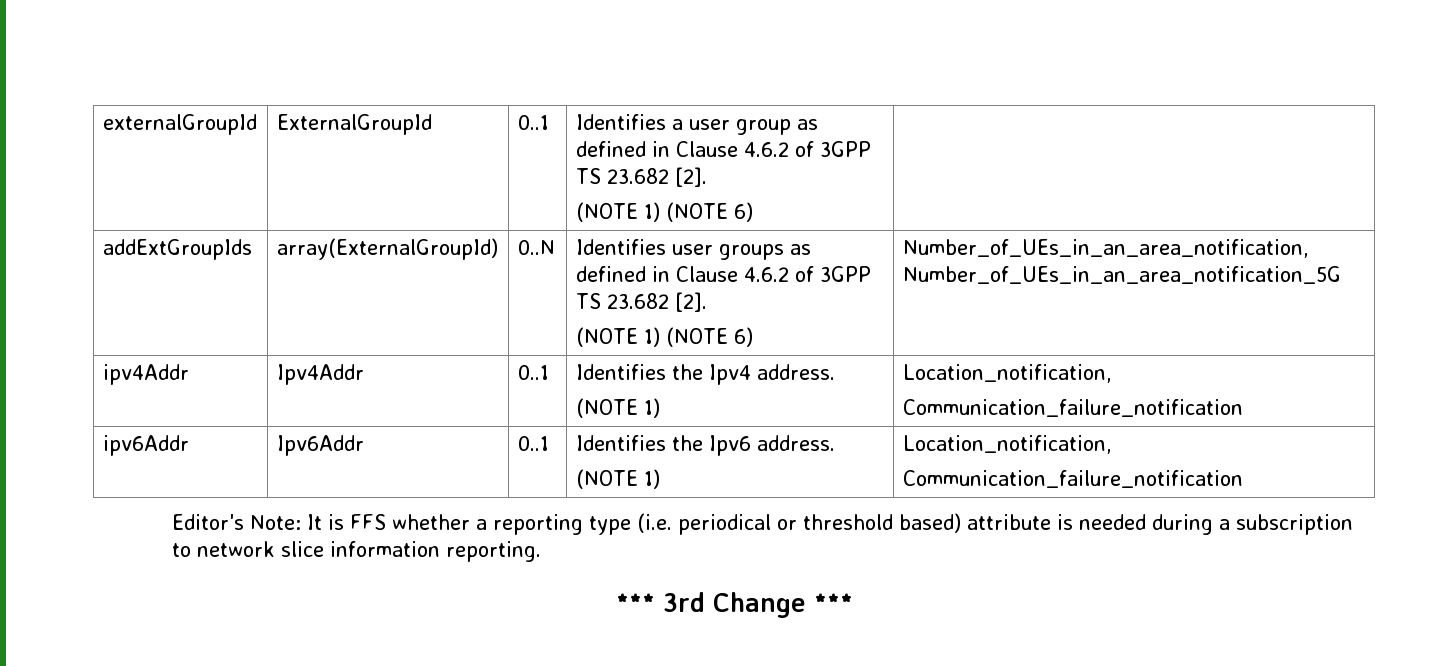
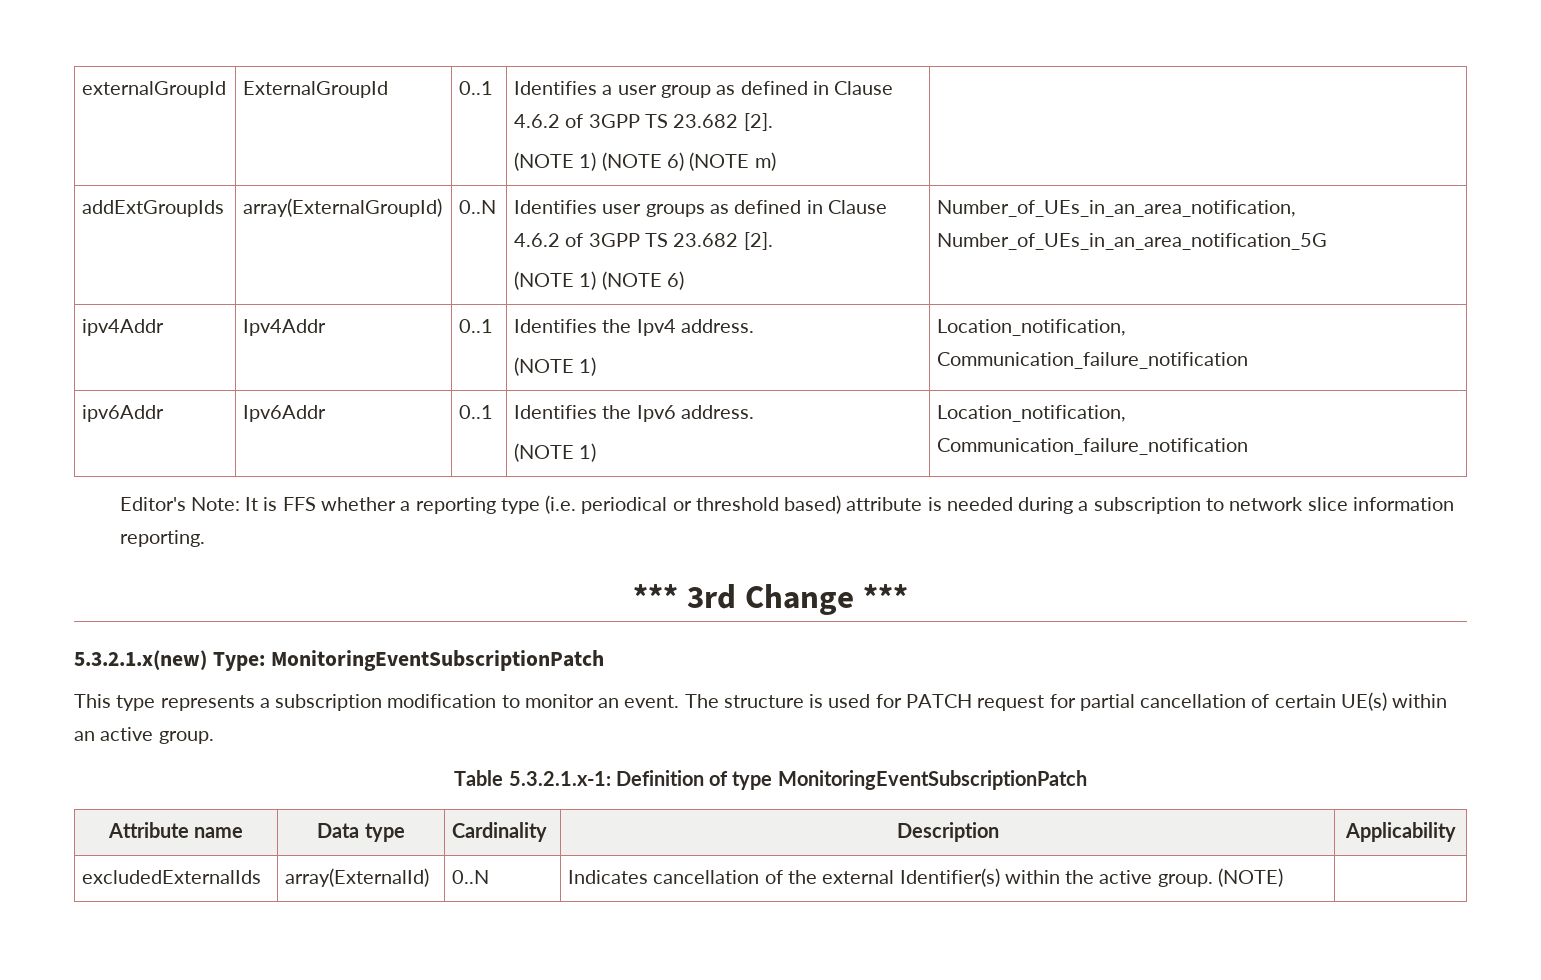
  externalGroupId | ExternalGroupId | 0..1 | Identifies a user group as defined in Clause 4.6.2 of 3GPP TS 23.682 [2].
- (NOTE 1) (NOTE 6) |
+ (NOTE 1) (NOTE 6) (NOTE m) |
+ 5.3.2.1.x(new) Type: MonitoringEventSubscriptionPatch
+ This type represents a subscription modification to monitor an event. The structure is used for PATCH request for partial cancellation of certain UE(s) within an active group.
+ Table 5.3.2.1.x-1: Definition of type MonitoringEventSubscriptionPatch
+ Attribute name | Data type | Cardinality | Description | Applicability
+ excludedExternalIds | array(ExternalId) | 0..N | Indicates cancellation of the external Identifier(s) within the active group. (NOTE) |

